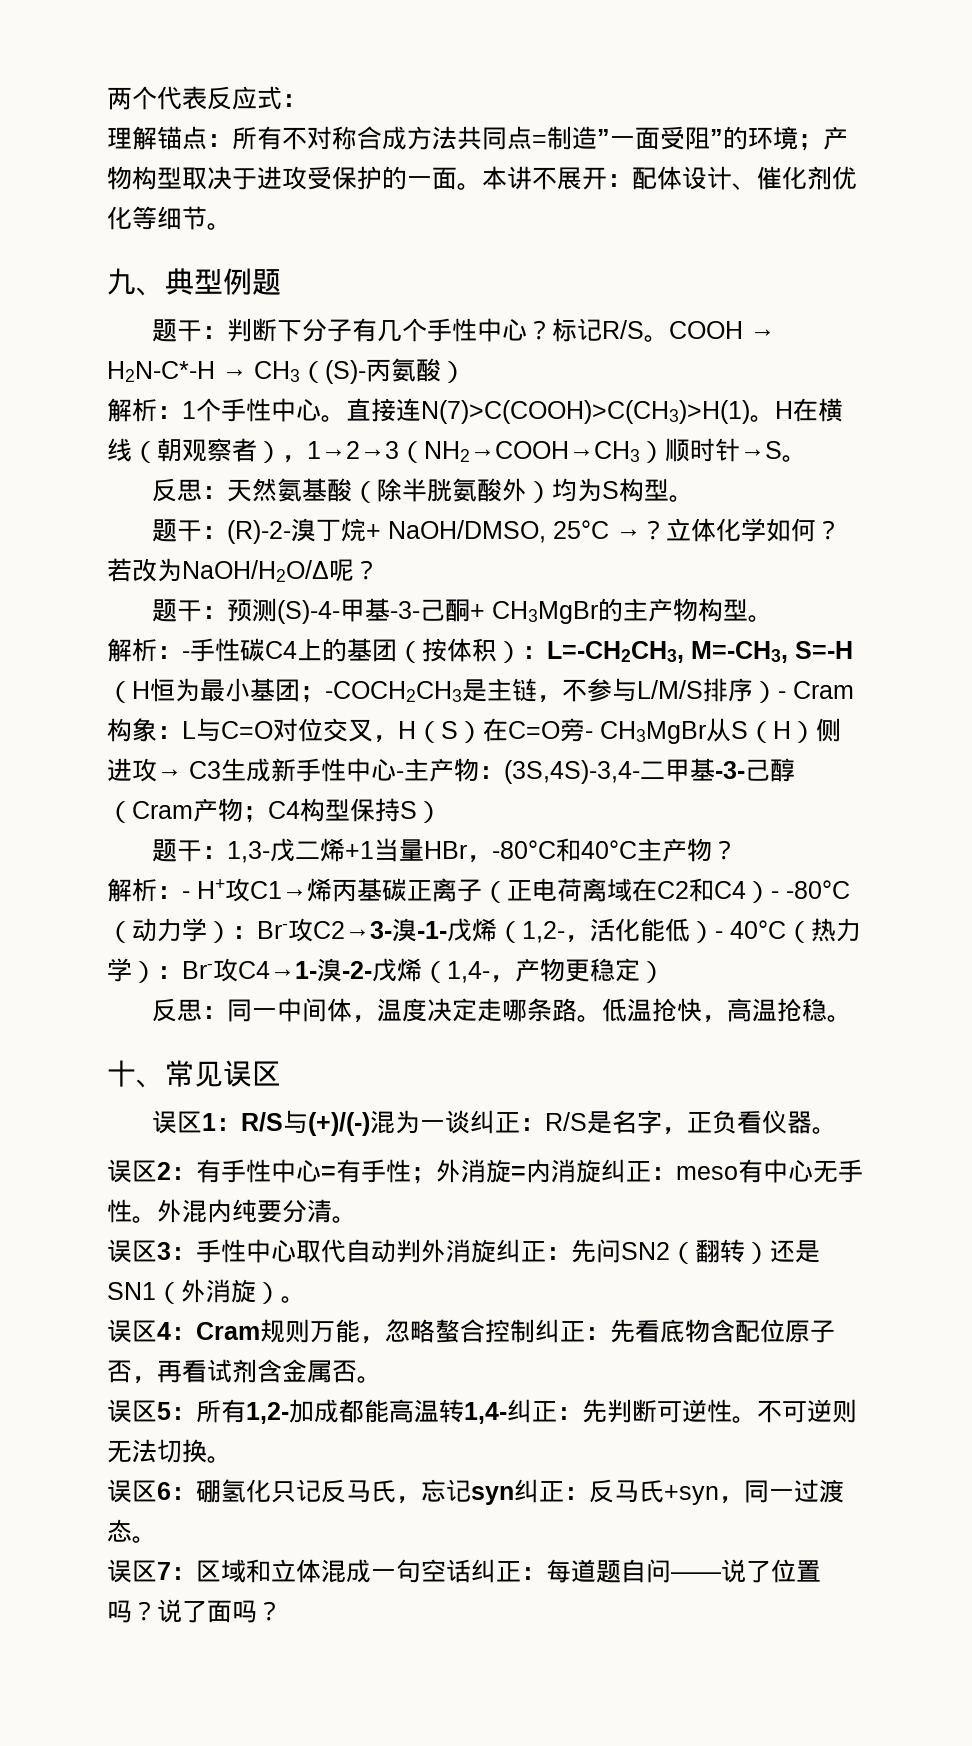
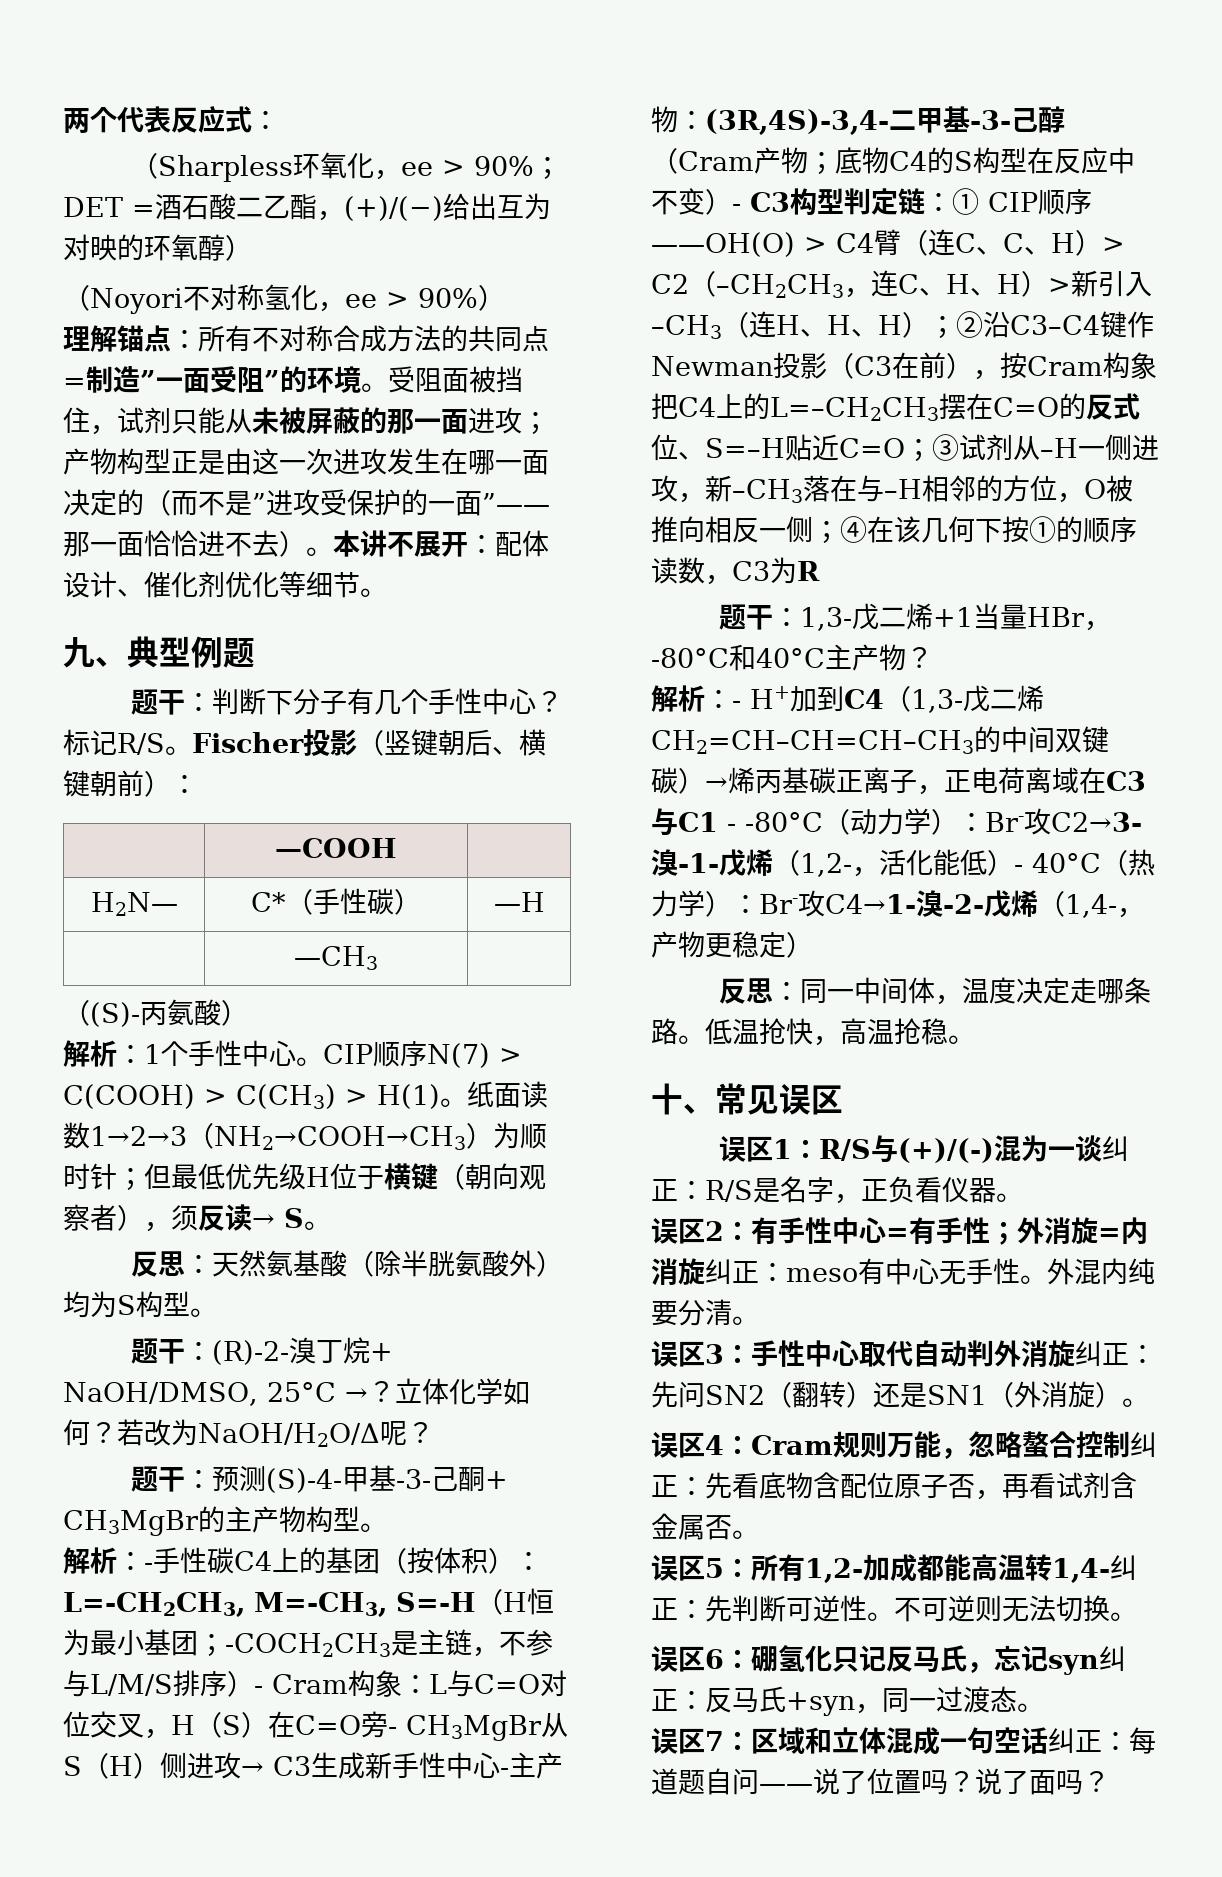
+ （Sharpless环氧化，ee > 90%；DET =酒石酸二乙酯，(+)/(−)给出互为对映的环氧醇）
+ （Noyori不对称氢化，ee > 90%）
- 理解锚点：所有不对称合成方法共同点=制造”一面受阻”的环境；产物构型取决于进攻受保护的一面。
+ 理解锚点：所有不对称合成方法的共同点=制造”一面受阻”的环境。受阻面被挡住，试剂只能从未被屏蔽的那一面进攻；产物构型正是由这一次进攻发生在哪一面决定的（而不是”进攻受保护的一面”——那一面恰恰进不去）。
- COOH → H2N-C*-H → CH3（(S)-丙氨酸）
+ Fischer投影（竖键朝后、横键朝前）：
+ | —COOH |
+ H2N— | C*（手性碳） | —H
+ | —CH3 |
+ （(S)-丙氨酸）
- 直接连N(7)>C(COOH)>C(CH3)>H(1)。H在横线（朝观察者），1→2→3（NH2→COOH→CH3）顺时针→S。
+ CIP顺序N(7) > C(COOH) > C(CH3) > H(1)。纸面读数1→2→3（NH2→COOH→CH3）为顺时针；但最低优先级H位于横键（朝向观察者），须反读→ S。
- (3S,4S)-3,4-二甲基-3-己醇（Cram产物；
+ (3R,4S)-3,4-二甲基-3-己醇（Cram产物；
- C4构型保持S）
+ 底物C4的S构型在反应中不变）- C3构型判定链：① CIP顺序——OH(O) > C4臂（连C、C、H）> C2（–CH2CH3，连C、H、H）>新引入–CH3（连H、H、H）；②沿C3–C4键作Newman投影（C3在前），按Cram构象把C4上的L=–CH2CH3摆在C=O的反式位、S=–H贴近C=O；③试剂从–H一侧进攻，新–CH3落在与–H相邻的方位，O被推向相反一侧；④在该几何下按①的顺序读数，C3为R
- 解析：- H+攻C1→烯丙基碳正离子（正电荷离域在C2和C4）- -80°C（动力学）：Br-攻C2→3-溴-1-戊烯（1,2-，活化能低）- 40°C（热力学）：Br-攻C4→1-溴-2-戊烯（1,4-，产物更稳定）
+ 解析：- H+加到C4（1,3-戊二烯CH2=CH–CH=CH–CH3的中间双键碳）→烯丙基碳正离子，正电荷离域在C3与C1 - -80°C（动力学）：Br-攻C2→3-溴-1-戊烯（1,2-，活化能低）- 40°C（热力学）：Br-攻C4→1-溴-2-戊烯（1,4-，产物更稳定）

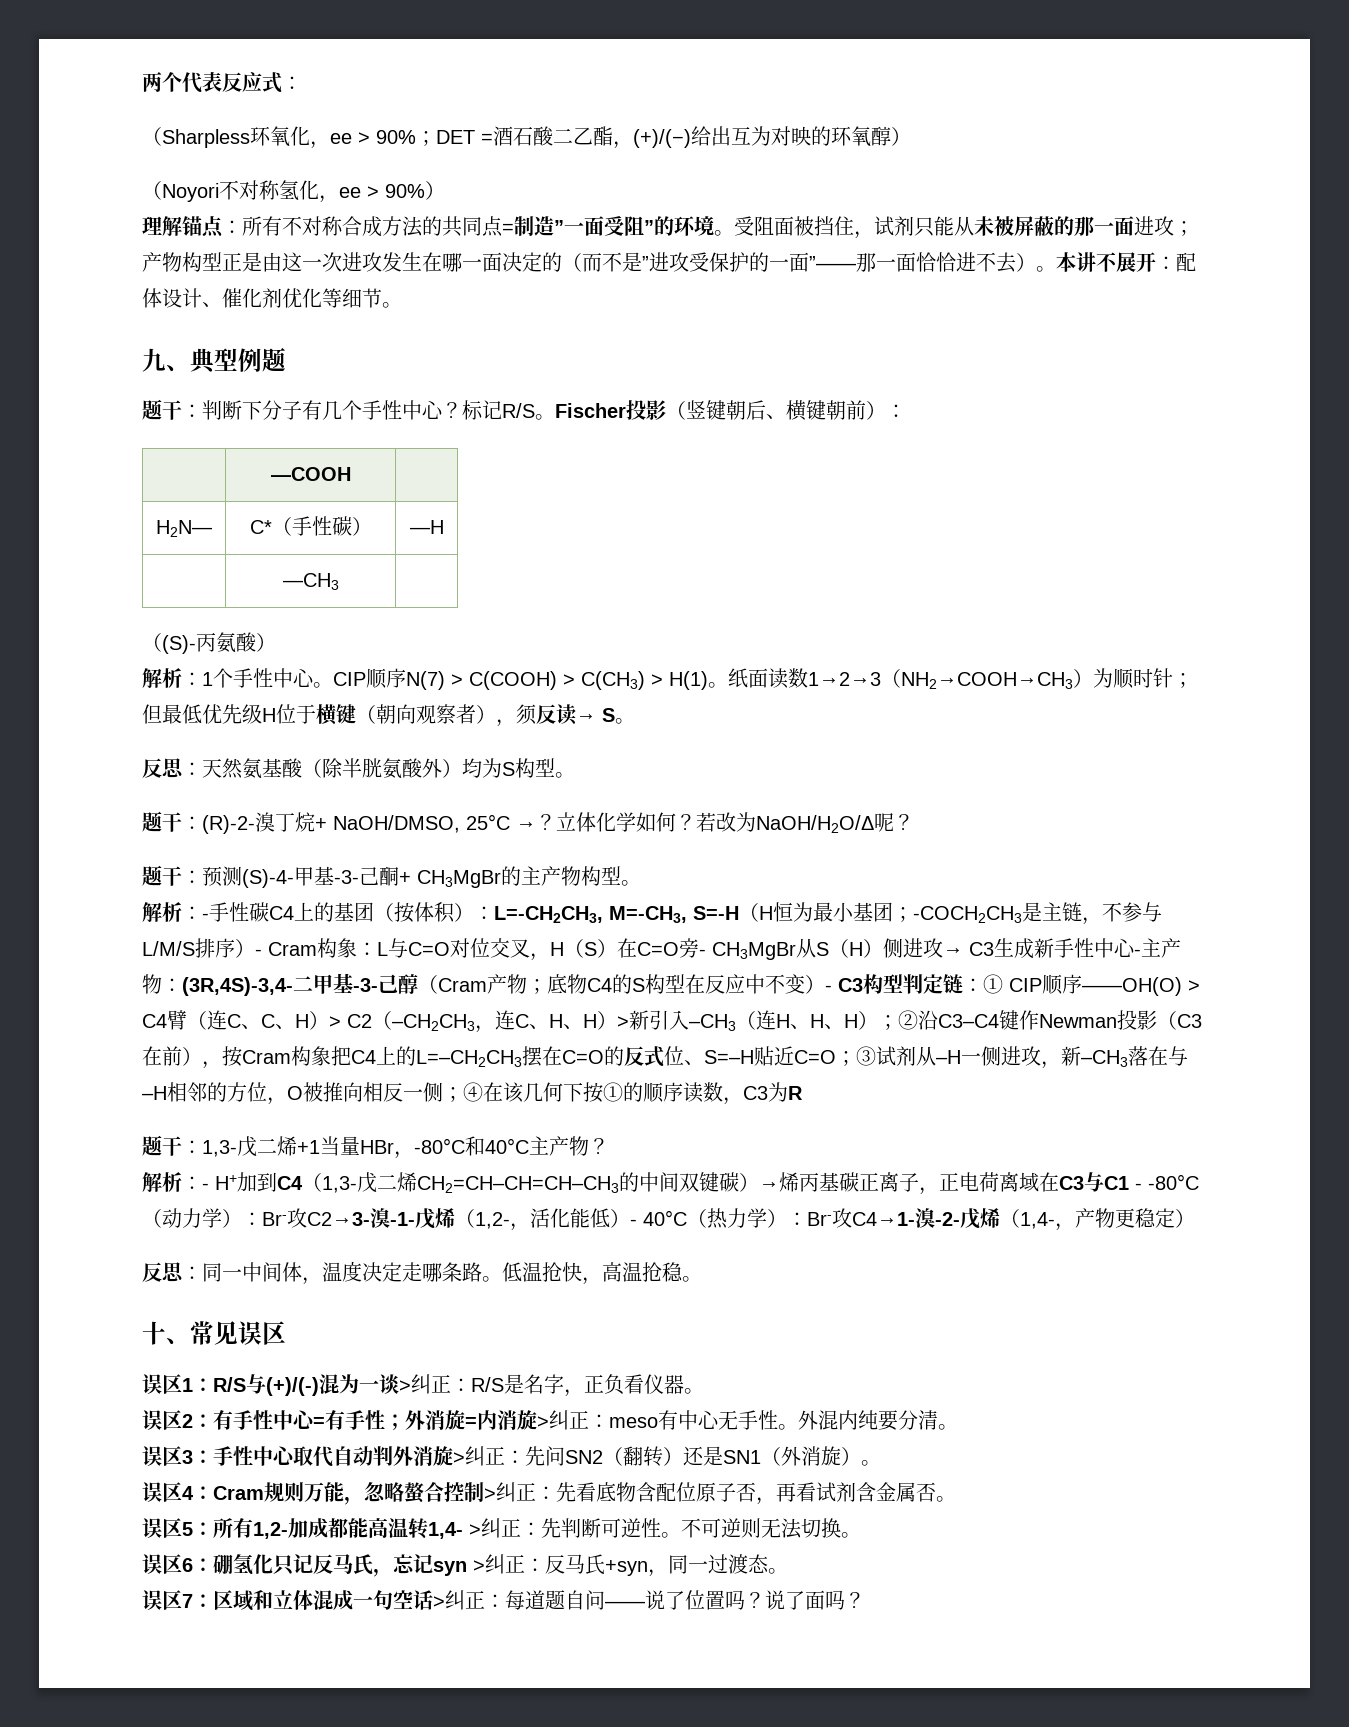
- 误区1：R/S与(+)/(-)混为一谈纠正：R/S是名字，正负看仪器。
+ 误区1：R/S与(+)/(-)混为一谈>纠正：R/S是名字，正负看仪器。
- 误区2：有手性中心=有手性；外消旋=内消旋纠正：meso有中心无手性。
+ 误区2：有手性中心=有手性；外消旋=内消旋>纠正：meso有中心无手性。
- 误区3：手性中心取代自动判外消旋纠正：先问SN2（翻转）还是SN1（外消旋）。
+ 误区3：手性中心取代自动判外消旋>纠正：先问SN2（翻转）还是SN1（外消旋）。
- 误区4：Cram规则万能，忽略螯合控制纠正：先看底物含配位原子否，再看试剂含金属否。
+ 误区4：Cram规则万能，忽略螯合控制>纠正：先看底物含配位原子否，再看试剂含金属否。
- 误区5：所有1,2-加成都能高温转1,4-纠正：先判断可逆性。
+ 误区5：所有1,2-加成都能高温转1,4- >纠正：先判断可逆性。
- 误区6：硼氢化只记反马氏，忘记syn纠正：反马氏+syn，同一过渡态。
+ 误区6：硼氢化只记反马氏，忘记syn >纠正：反马氏+syn，同一过渡态。
- 误区7：区域和立体混成一句空话纠正：每道题自问——说了位置吗？
+ 误区7：区域和立体混成一句空话>纠正：每道题自问——说了位置吗？

